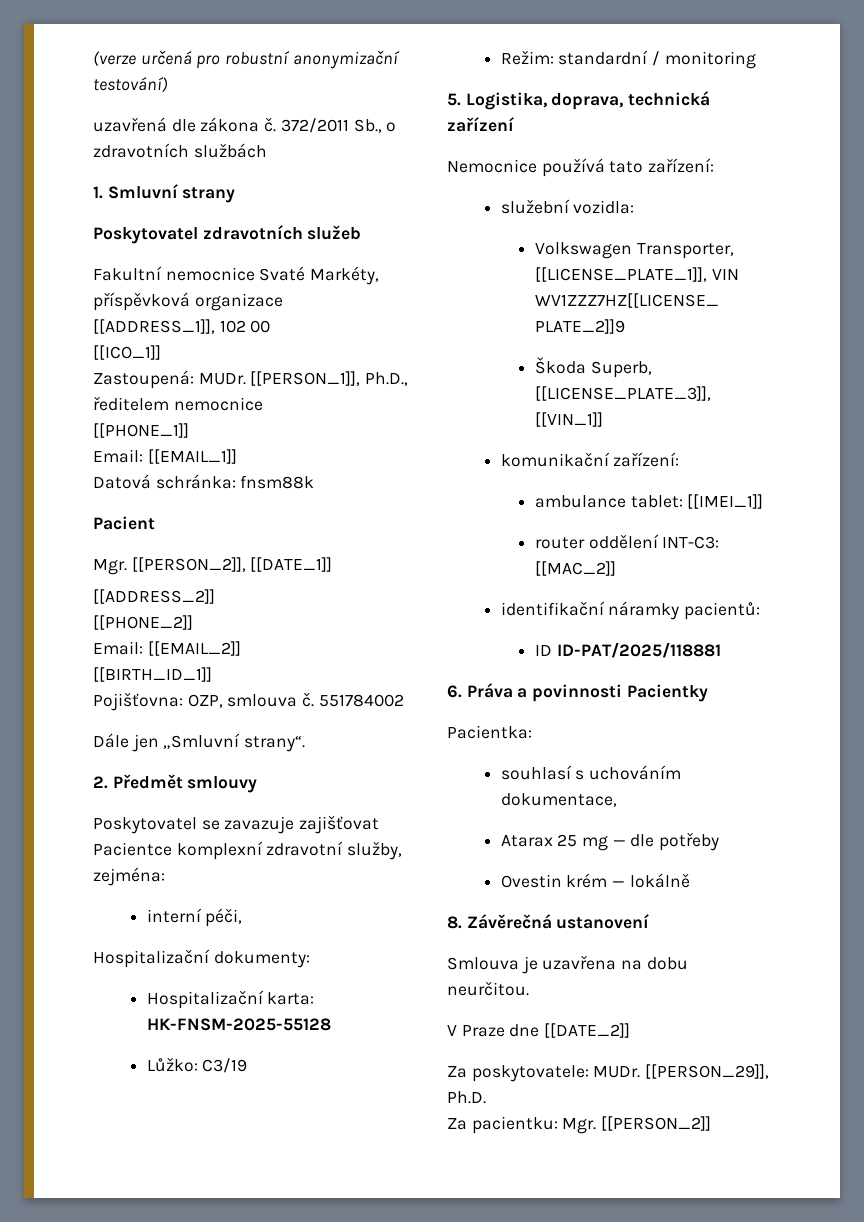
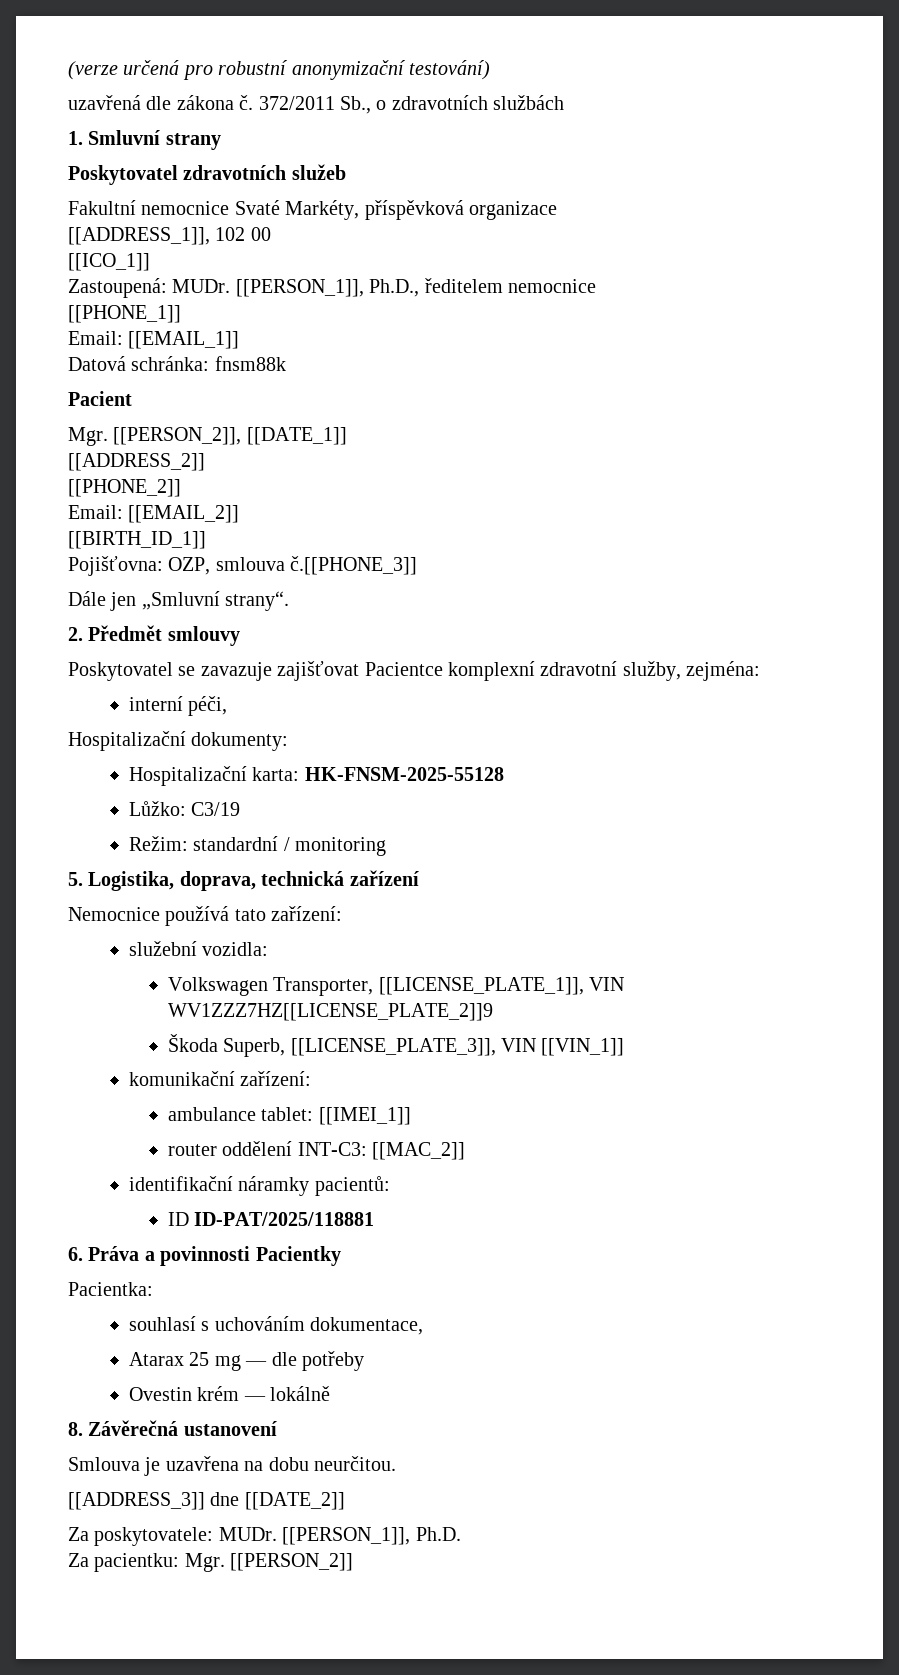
- Pojišťovna: OZP, smlouva č. 551784002
+ Pojišťovna: OZP, smlouva č.[[PHONE_3]]
- Škoda Superb, [[LICENSE_PLATE_3]], [[VIN_1]]
+ Škoda Superb, [[LICENSE_PLATE_3]], VIN [[VIN_1]]
- V Praze dne [[DATE_2]]
+ [[ADDRESS_3]] dne [[DATE_2]]
- [[PERSON_29]], Ph.D.
+ [[PERSON_1]], Ph.D.

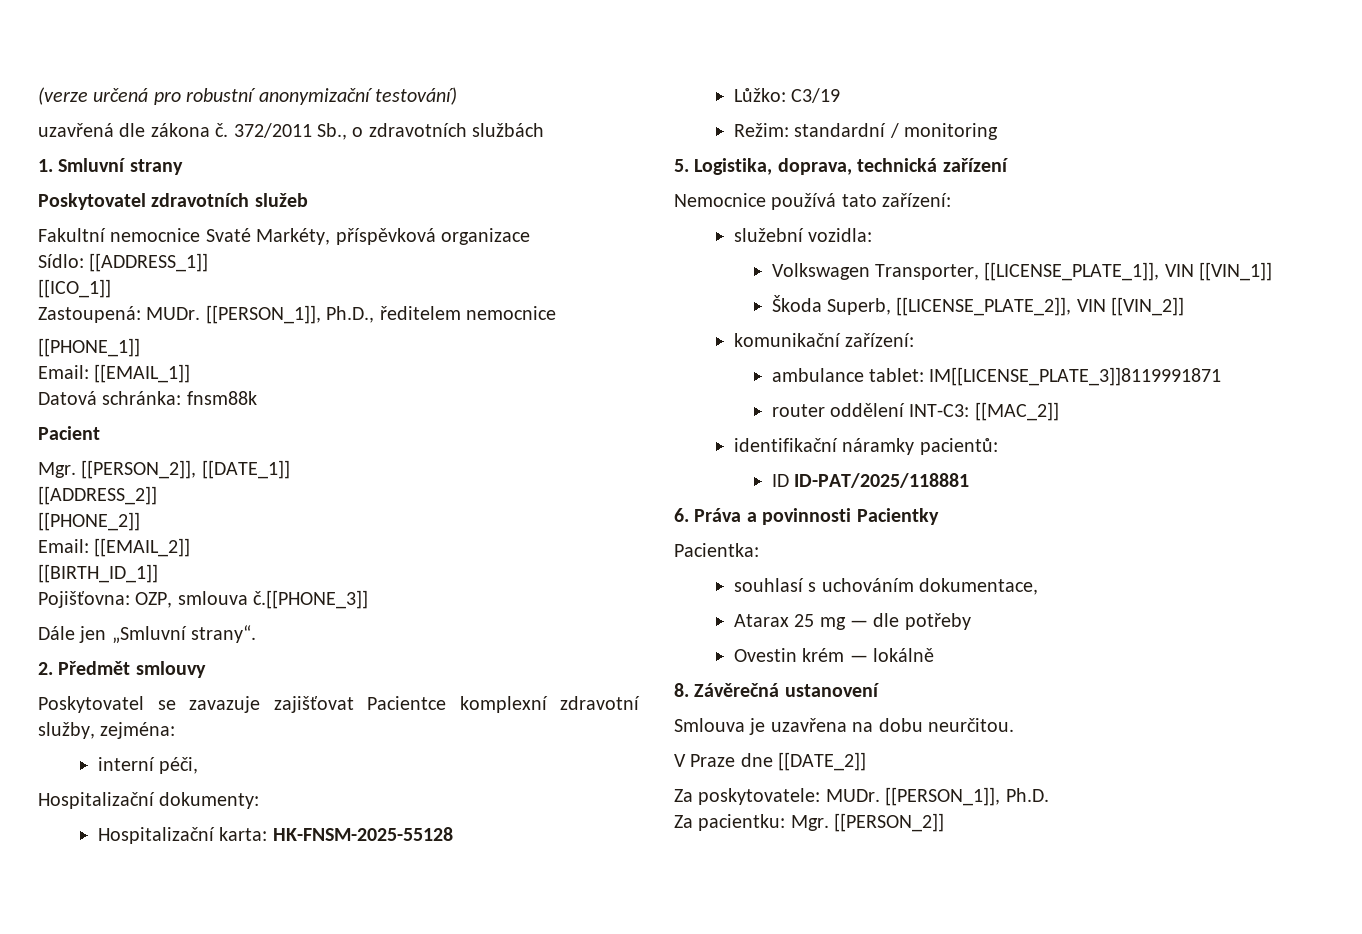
- [[ADDRESS_1]], 102 00
+ Sídlo: [[ADDRESS_1]]
- Volkswagen Transporter, [[LICENSE_PLATE_1]], VIN WV1ZZZ7HZ[[LICENSE_PLATE_2]]9
+ Volkswagen Transporter, [[LICENSE_PLATE_1]], VIN [[VIN_1]]
- Škoda Superb, [[LICENSE_PLATE_3]], VIN [[VIN_1]]
+ Škoda Superb, [[LICENSE_PLATE_2]], VIN [[VIN_2]]
- ambulance tablet: [[IMEI_1]]
+ ambulance tablet: IM[[LICENSE_PLATE_3]]8119991871
- [[ADDRESS_3]] dne [[DATE_2]]
+ V Praze dne [[DATE_2]]

